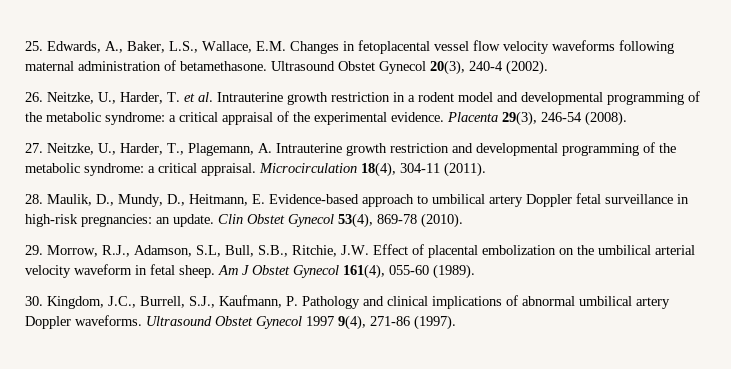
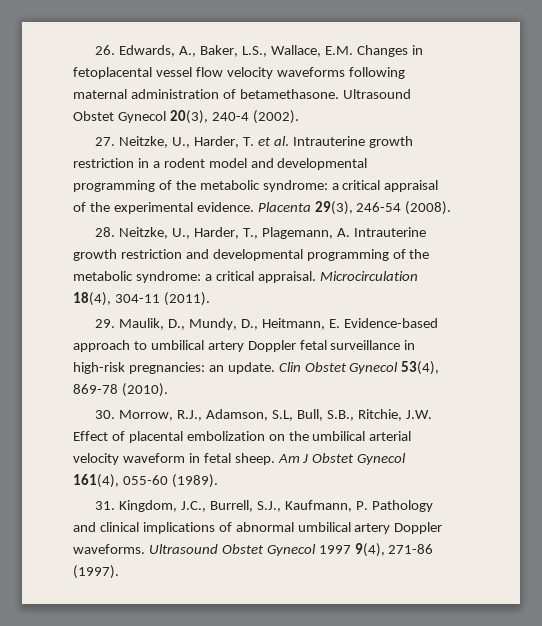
- 25. Edwards, A., Baker, L.S., Wallace, E.M. Changes in fetoplacental vessel flow velocity waveforms following maternal administration of betamethasone.
+ 26. Edwards, A., Baker, L.S., Wallace, E.M. Changes in fetoplacental vessel flow velocity waveforms following maternal administration of betamethasone.
- 26. Neitzke, U., Harder, T. et al. Intrauterine growth restriction in a rodent model and developmental programming of the metabolic syndrome: a critical appraisal of the experimental evidence.
+ 27. Neitzke, U., Harder, T. et al. Intrauterine growth restriction in a rodent model and developmental programming of the metabolic syndrome: a critical appraisal of the experimental evidence.
- 27. Neitzke, U., Harder, T., Plagemann, A. Intrauterine growth restriction and developmental programming of the metabolic syndrome: a critical appraisal.
+ 28. Neitzke, U., Harder, T., Plagemann, A. Intrauterine growth restriction and developmental programming of the metabolic syndrome: a critical appraisal.
- 28. Maulik, D., Mundy, D., Heitmann, E. Evidence-based approach to umbilical artery Doppler fetal surveillance in high-risk pregnancies: an update.
+ 29. Maulik, D., Mundy, D., Heitmann, E. Evidence-based approach to umbilical artery Doppler fetal surveillance in high-risk pregnancies: an update.
- 29. Morrow, R.J., Adamson, S.L, Bull, S.B., Ritchie, J.W. Effect of placental embolization on the umbilical arterial velocity waveform in fetal sheep.
+ 30. Morrow, R.J., Adamson, S.L, Bull, S.B., Ritchie, J.W. Effect of placental embolization on the umbilical arterial velocity waveform in fetal sheep.
- 30. Kingdom, J.C., Burrell, S.J., Kaufmann, P. Pathology and clinical implications of abnormal umbilical artery Doppler waveforms.
+ 31. Kingdom, J.C., Burrell, S.J., Kaufmann, P. Pathology and clinical implications of abnormal umbilical artery Doppler waveforms.

